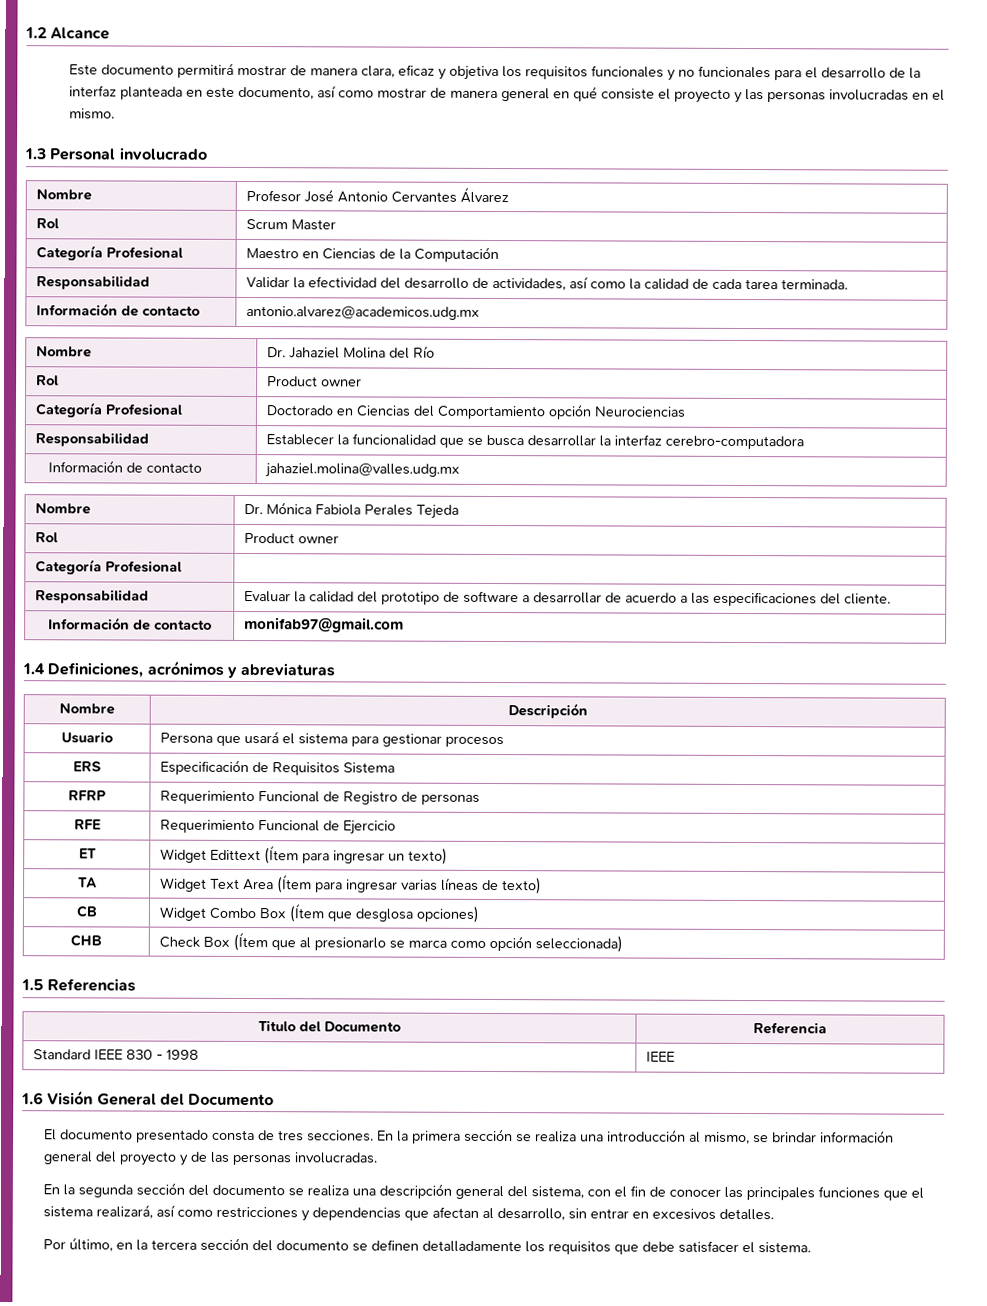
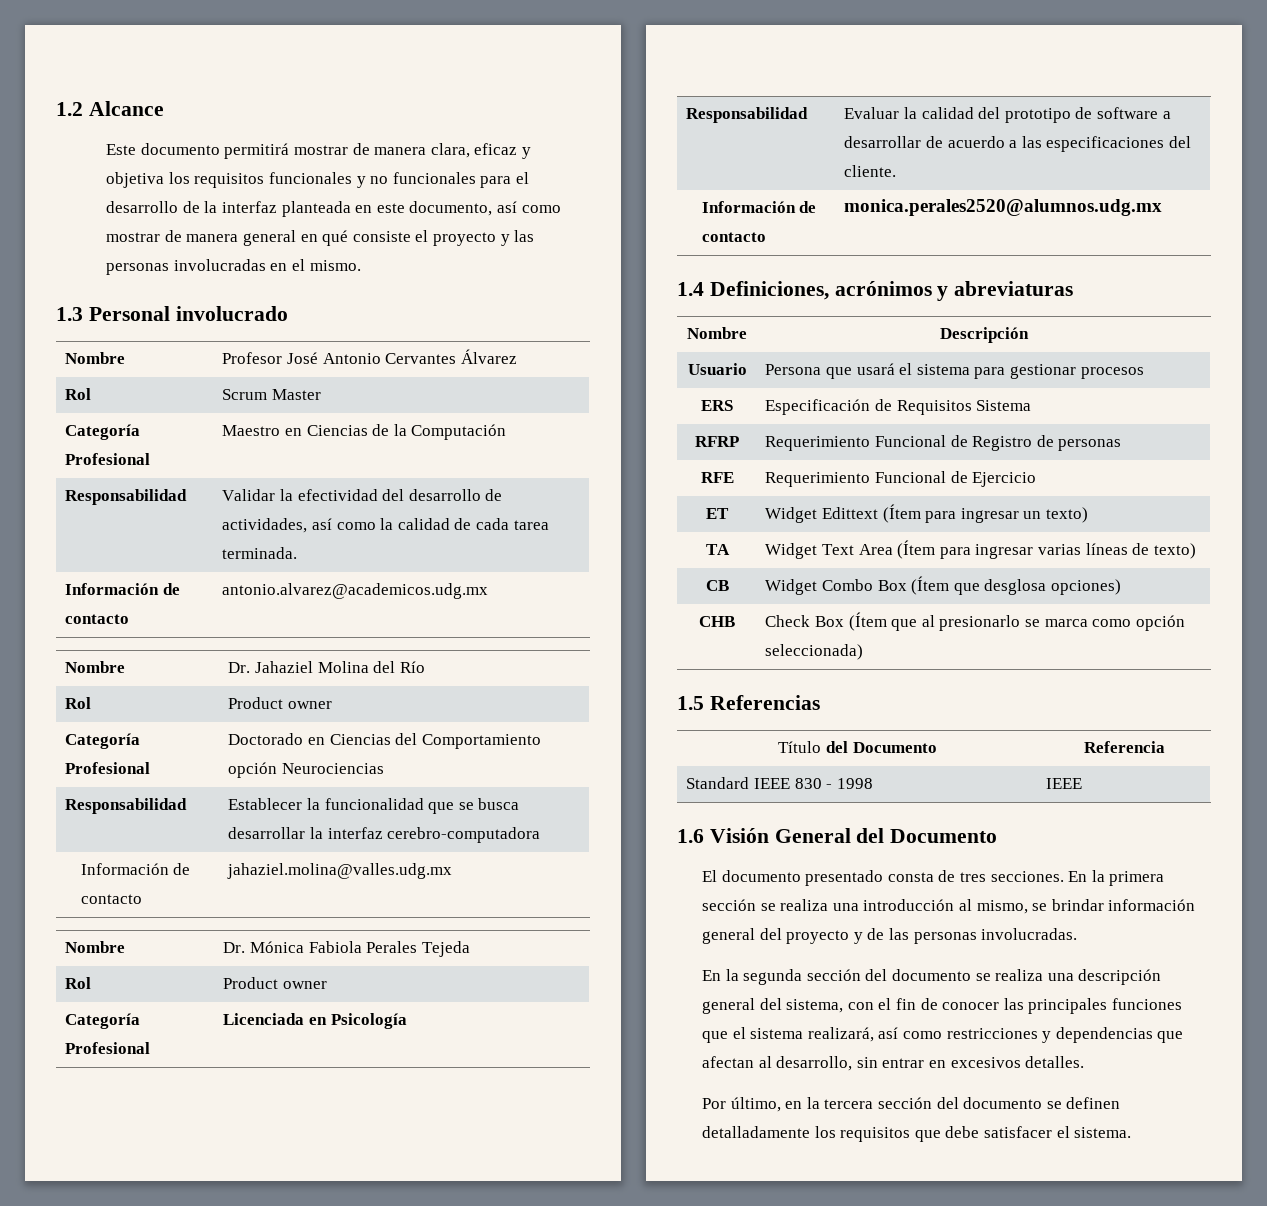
  Nombre | Dr. Mónica Fabiola Perales Tejeda
  Rol | Product owner
- Categoría Profesional |
+ Categoría Profesional | Licenciada en Psicología
- Información de contacto | monifab97@gmail.com
+ Información de contacto | monica.perales2520@alumnos.udg.mx
- Titulo del Documento | Referencia
+ Título del Documento | Referencia

